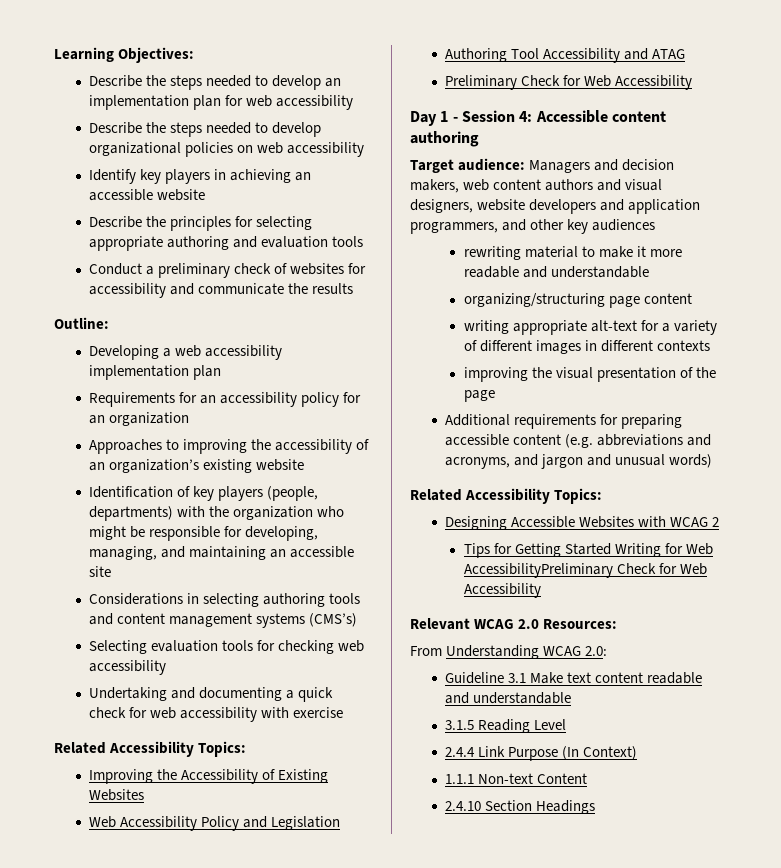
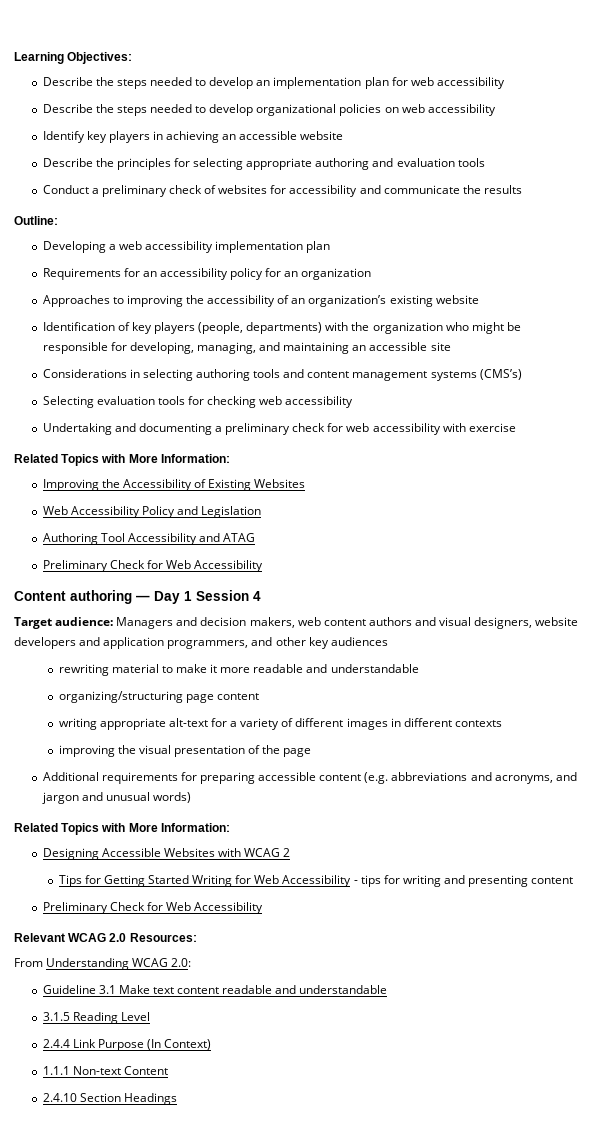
- Undertaking and documenting a quick check for web accessibility with exercise
- Related Accessibility Topics:
+ Undertaking and documenting a preliminary check for web accessibility with exercise
+ Related Topics with More Information:
- Day 1 - Session 4: Accessible content authoring
+ Content authoring — Day 1 Session 4
  Additional requirements for preparing accessible content (e.g. abbreviations and acronyms, and jargon and unusual words)
- Related Accessibility Topics:
+ Related Topics with More Information:
- Tips for Getting Started Writing for Web AccessibilityPreliminary Check for Web Accessibility
+ Tips for Getting Started Writing for Web Accessibility - tips for writing and presenting content
+ Preliminary Check for Web Accessibility

